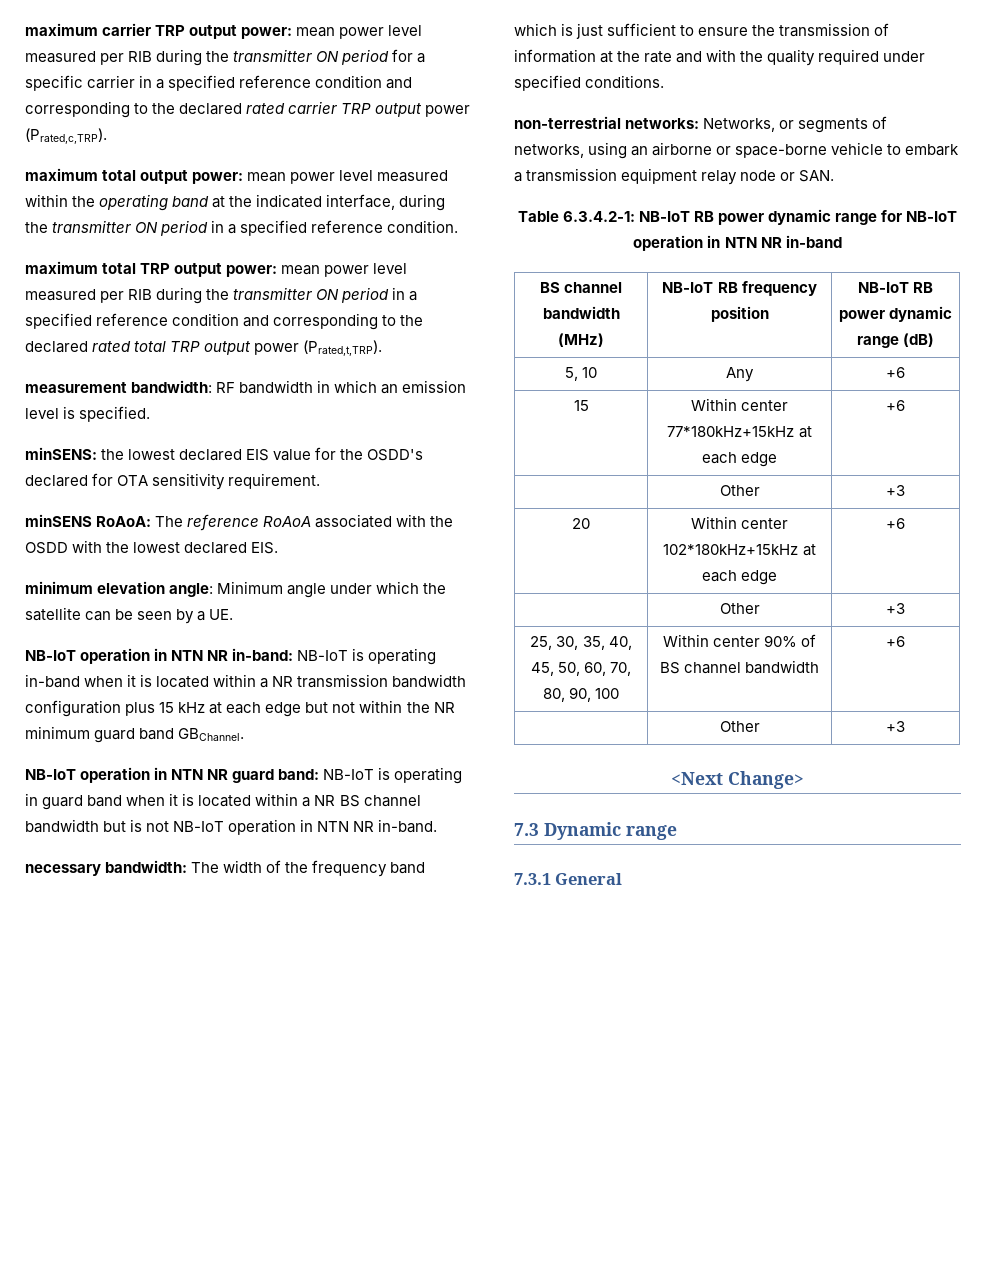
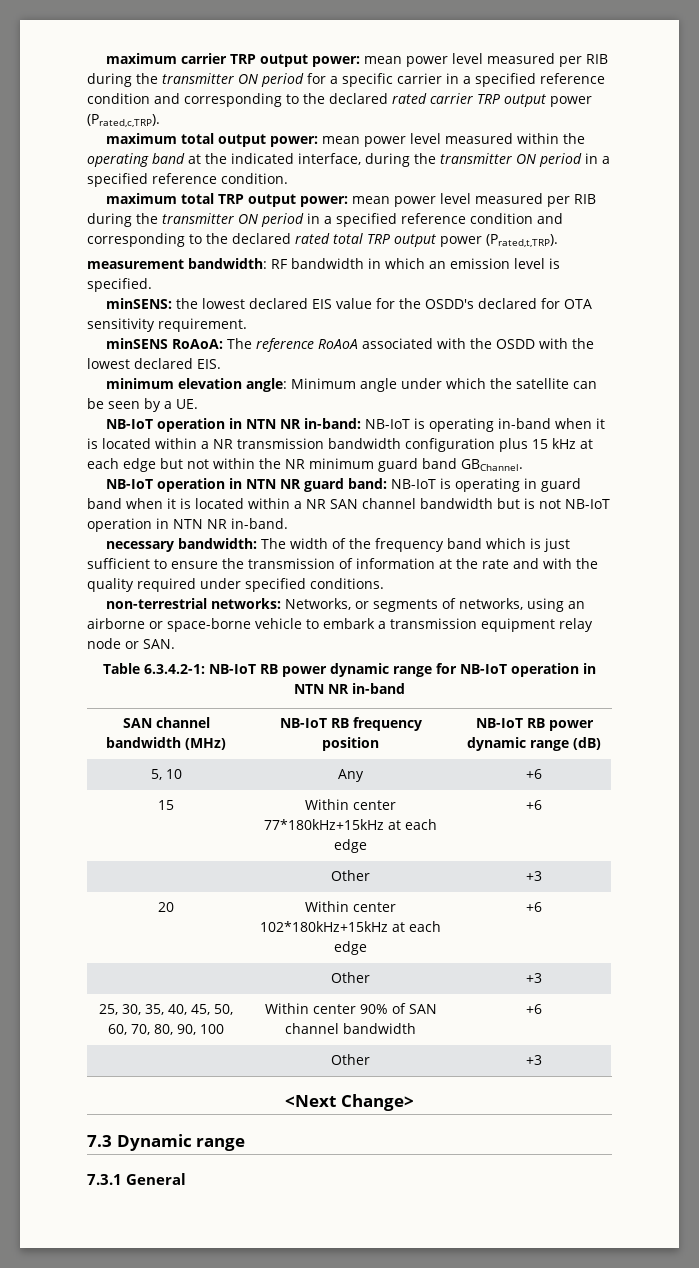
- NB-IoT operation in NTN NR guard band: NB-IoT is operating in guard band when it is located within a NR BS channel bandwidth but is not NB-IoT operation in NTN NR in-band.
+ NB-IoT operation in NTN NR guard band: NB-IoT is operating in guard band when it is located within a NR SAN channel bandwidth but is not NB-IoT operation in NTN NR in-band.
- BS channel bandwidth (MHz) | NB-IoT RB frequency position | NB-IoT RB power dynamic range (dB)
+ SAN channel bandwidth (MHz) | NB-IoT RB frequency position | NB-IoT RB power dynamic range (dB)
- 25, 30, 35, 40, 45, 50, 60, 70, 80, 90, 100 | Within center 90% of BS channel bandwidth | +6
+ 25, 30, 35, 40, 45, 50, 60, 70, 80, 90, 100 | Within center 90% of SAN channel bandwidth | +6

